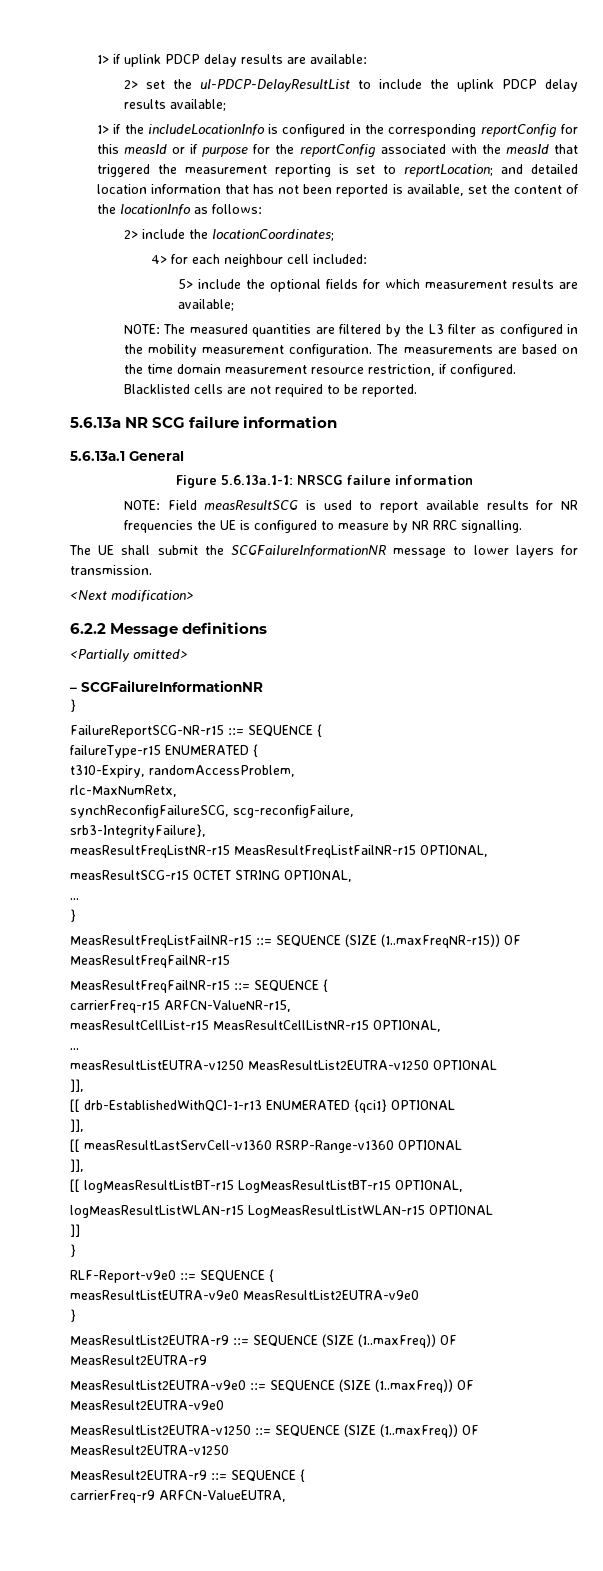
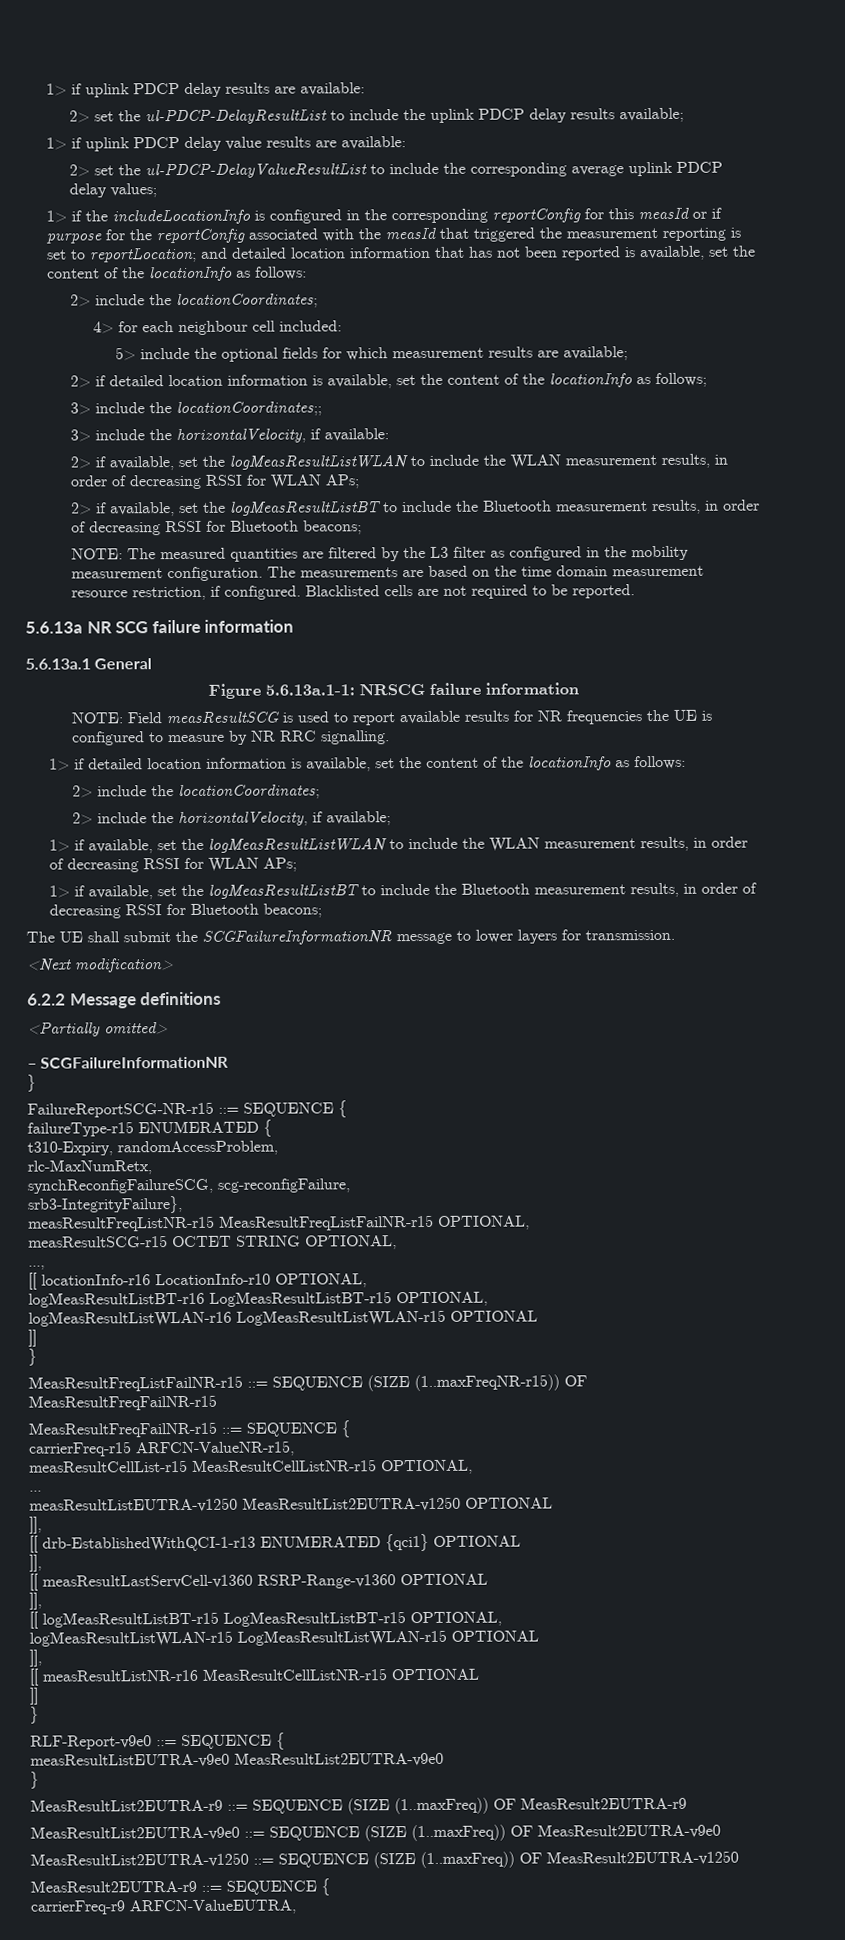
+ 1> if uplink PDCP delay value results are available:
+ 2> set the ul-PDCP-DelayValueResultList to include the corresponding average uplink PDCP delay values;
+ 2> if detailed location information is available, set the content of the locationInfo as follows;
+ 3> include the locationCoordinates;;
+ 3> include the horizontalVelocity, if available:
+ 2> if available, set the logMeasResultListWLAN to include the WLAN measurement results, in order of decreasing RSSI for WLAN APs;
+ 2> if available, set the logMeasResultListBT to include the Bluetooth measurement results, in order of decreasing RSSI for Bluetooth beacons;
+ 1> if detailed location information is available, set the content of the locationInfo as follows:
+ 2> include the locationCoordinates;
+ 2> include the horizontalVelocity, if available;
+ 1> if available, set the logMeasResultListWLAN to include the WLAN measurement results, in order of decreasing RSSI for WLAN APs;
+ 1> if available, set the logMeasResultListBT to include the Bluetooth measurement results, in order of decreasing RSSI for Bluetooth beacons;
  measResultSCG-r15 OCTET STRING OPTIONAL,
- ...
+ ...,
+ [[ locationInfo-r16 LocationInfo-r10 OPTIONAL,
+ logMeasResultListBT-r16 LogMeasResultListBT-r15 OPTIONAL,
+ logMeasResultListWLAN-r16 LogMeasResultListWLAN-r15 OPTIONAL
+ ]]
  logMeasResultListWLAN-r15 LogMeasResultListWLAN-r15 OPTIONAL
+ ]],
+ [[ measResultListNR-r16 MeasResultCellListNR-r15 OPTIONAL

